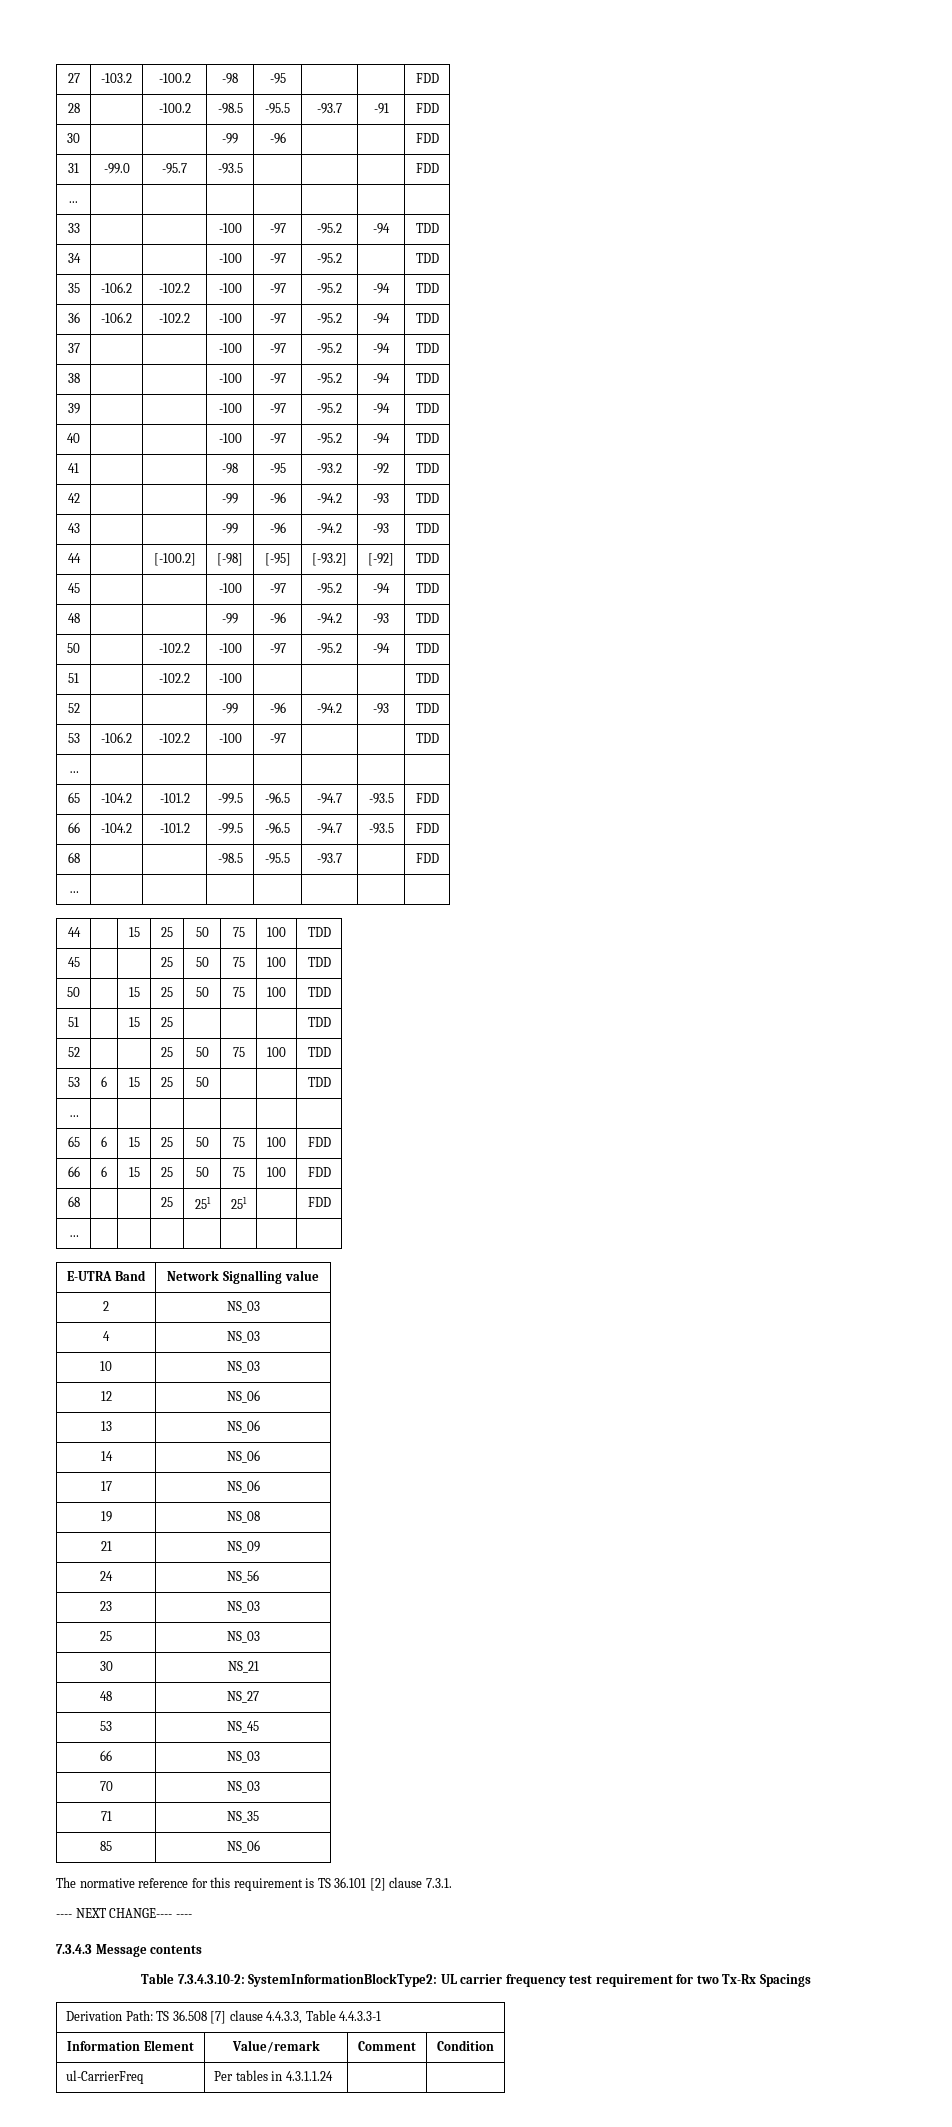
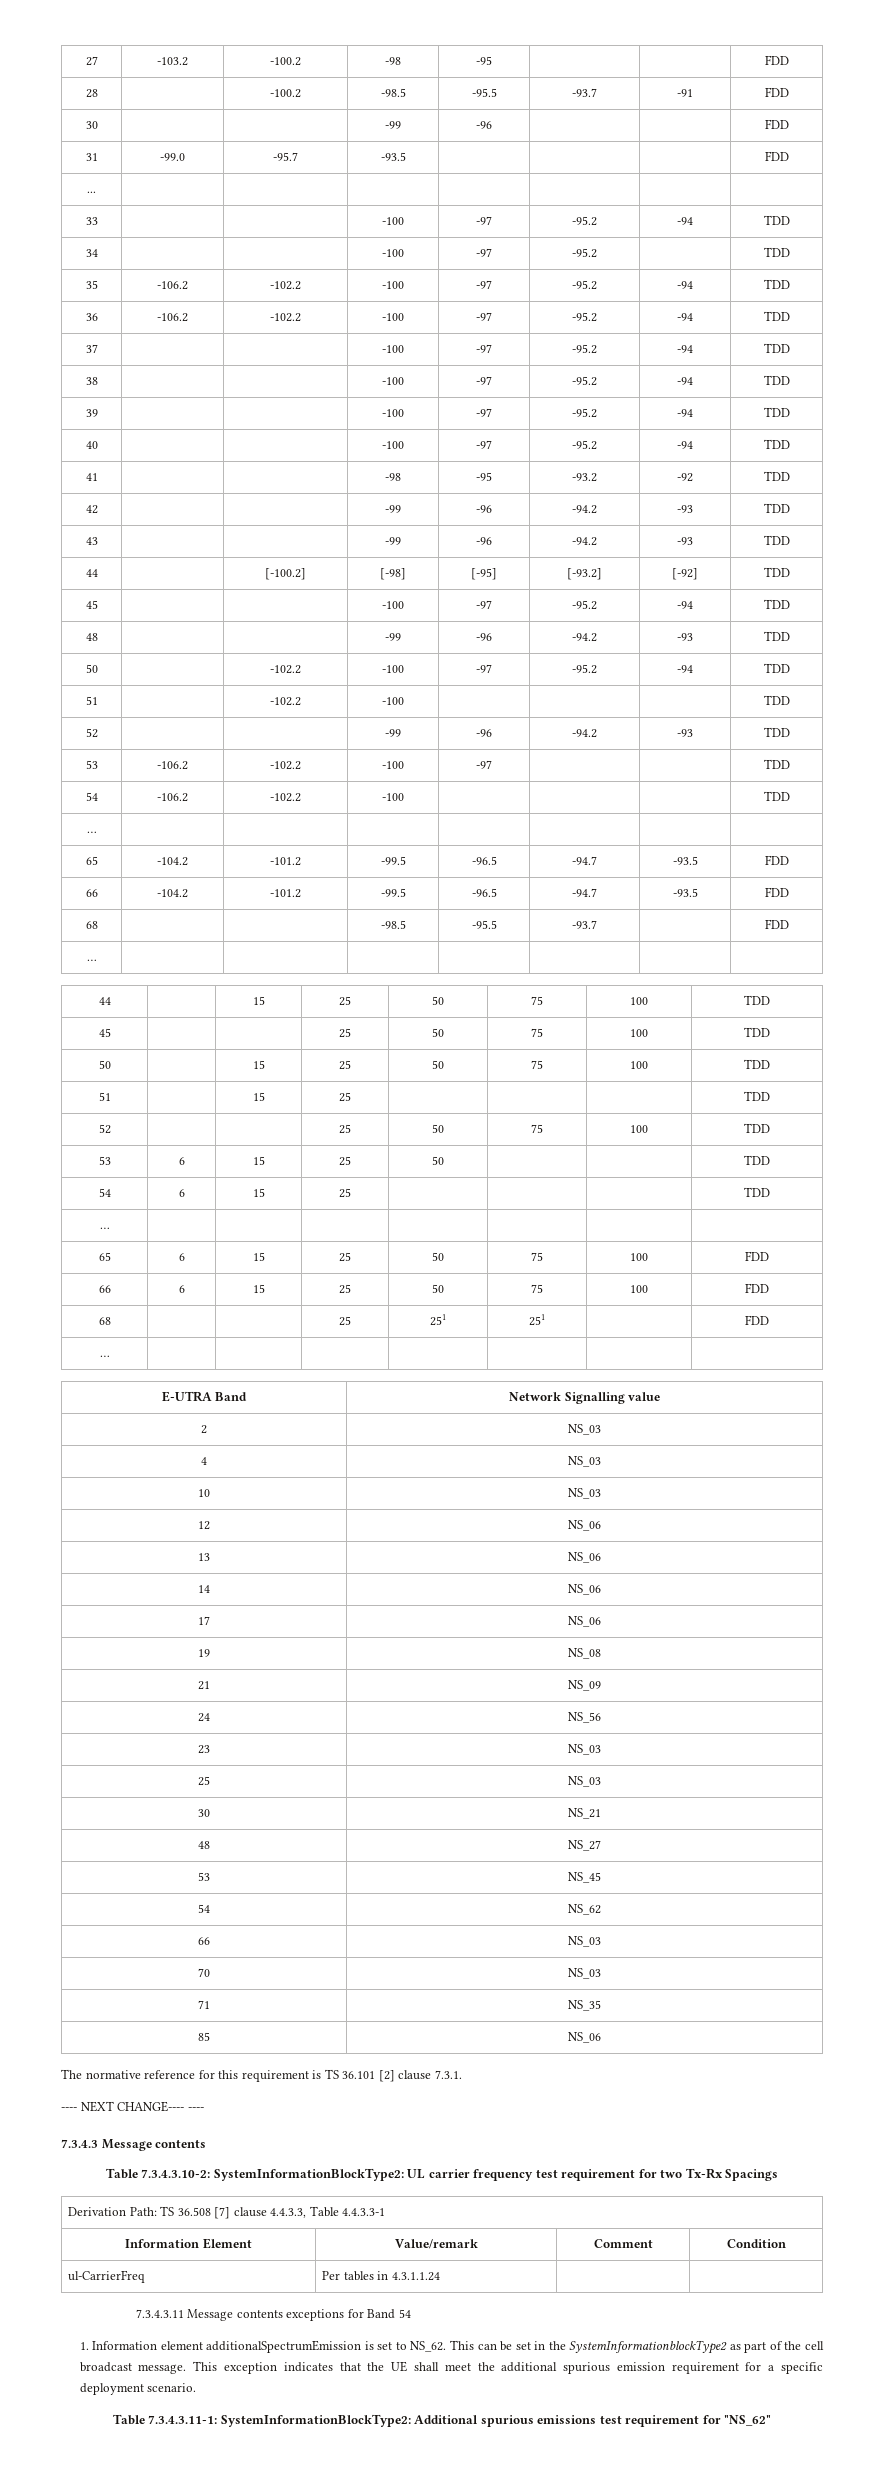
+ 54 | -106.2 | -102.2 | -100 | | | | TDD
+ 54 | 6 | 15 | 25 | | | | TDD
+ 54 | NS_62
+ 7.3.4.3.11 Message contents exceptions for Band 54
+ 1. Information element additionalSpectrumEmission is set to NS_62. This can be set in the SystemInformationblockType2 as part of the cell broadcast message. This exception indicates that the UE shall meet the additional spurious emission requirement for a specific deployment scenario.
+ Table 7.3.4.3.11-1: SystemInformationBlockType2: Additional spurious emissions test requirement for "NS_62"

